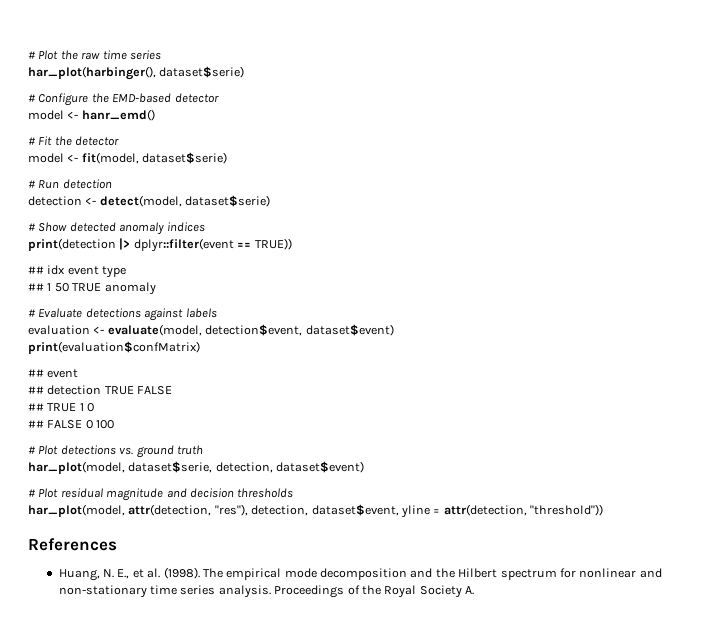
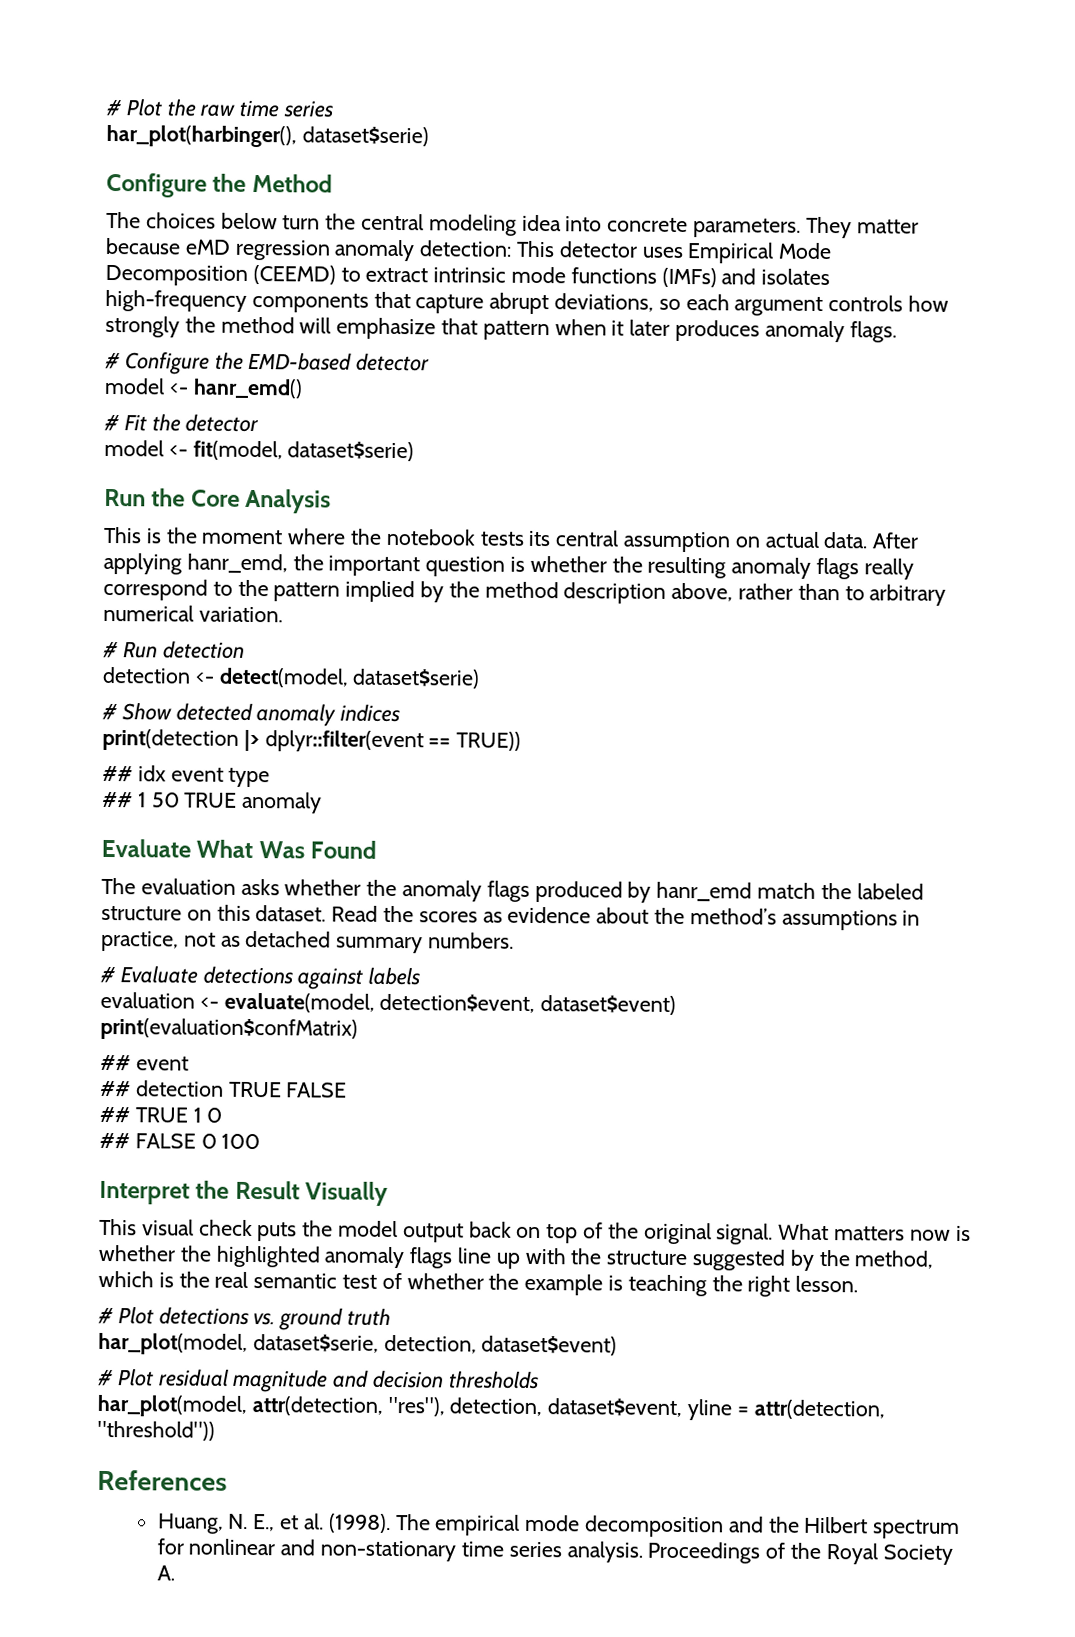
+ Configure the Method
+ The choices below turn the central modeling idea into concrete parameters. They matter because eMD regression anomaly detection: This detector uses Empirical Mode Decomposition (CEEMD) to extract intrinsic mode functions (IMFs) and isolates high-frequency components that capture abrupt deviations, so each argument controls how strongly the method will emphasize that pattern when it later produces anomaly flags.
+ Run the Core Analysis
+ This is the moment where the notebook tests its central assumption on actual data. After applying hanr_emd, the important question is whether the resulting anomaly flags really correspond to the pattern implied by the method description above, rather than to arbitrary numerical variation.
+ Evaluate What Was Found
+ The evaluation asks whether the anomaly flags produced by hanr_emd match the labeled structure on this dataset. Read the scores as evidence about the method’s assumptions in practice, not as detached summary numbers.
+ Interpret the Result Visually
+ This visual check puts the model output back on top of the original signal. What matters now is whether the highlighted anomaly flags line up with the structure suggested by the method, which is the real semantic test of whether the example is teaching the right lesson.

